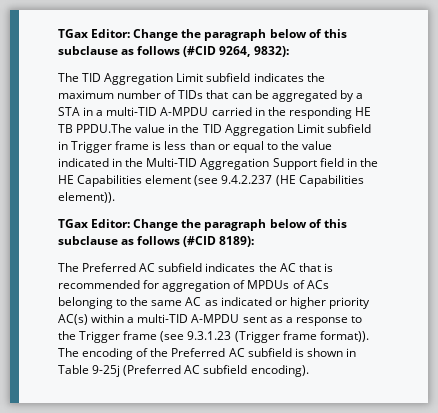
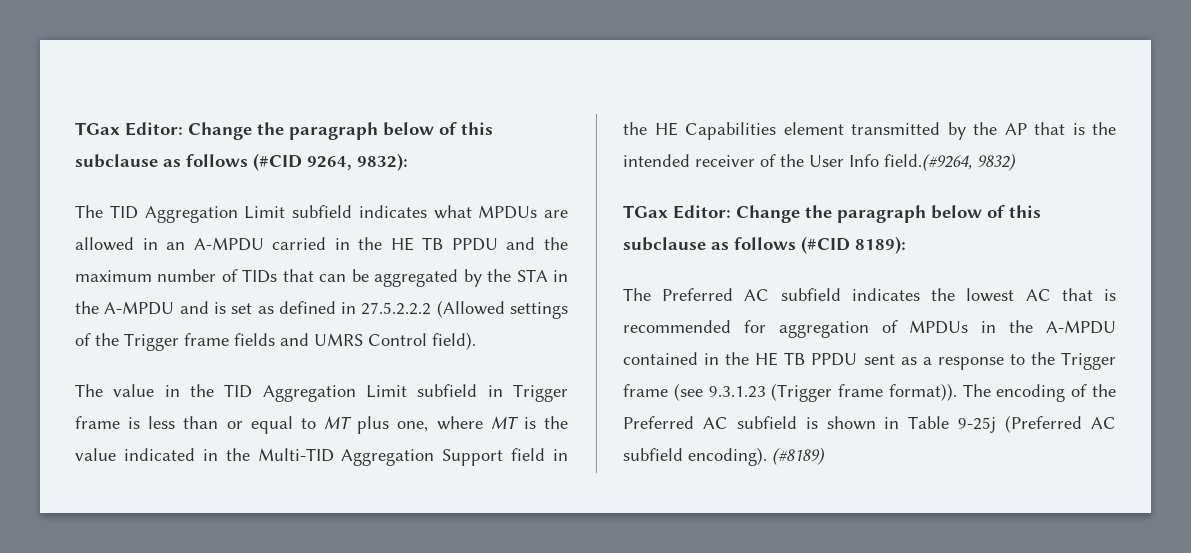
- The TID Aggregation Limit subfield indicates the maximum number of TIDs that can be aggregated by a STA in a multi-TID A-MPDU carried in the responding HE TB PPDU.The value in the TID Aggregation Limit subfield in Trigger frame is less than or equal to the value indicated in the Multi-TID Aggregation Support field in the HE Capabilities element (see 9.4.2.237 (HE Capabilities element)).
+ The TID Aggregation Limit subfield indicates what MPDUs are allowed in an A-MPDU carried in the HE TB PPDU and the maximum number of TIDs that can be aggregated by the STA in the A-MPDU and is set as defined in 27.5.2.2.2 (Allowed settings of the Trigger frame fields and UMRS Control field).
+ The value in the TID Aggregation Limit subfield in Trigger frame is less than or equal to MT plus one, where MT is the value indicated in the Multi-TID Aggregation Support field in the HE Capabilities element transmitted by the AP that is the intended receiver of the User Info field.(#9264, 9832)
- The Preferred AC subfield indicates the AC that is recommended for aggregation of MPDUs of ACs belonging to the same AC as indicated or higher priority AC(s) within a multi-TID A-MPDU sent as a response to the Trigger frame (see 9.3.1.23 (Trigger frame format)).
+ The Preferred AC subfield indicates the lowest AC that is recommended for aggregation of MPDUs in the A-MPDU contained in the HE TB PPDU sent as a response to the Trigger frame (see 9.3.1.23 (Trigger frame format)).
+ (#8189)

